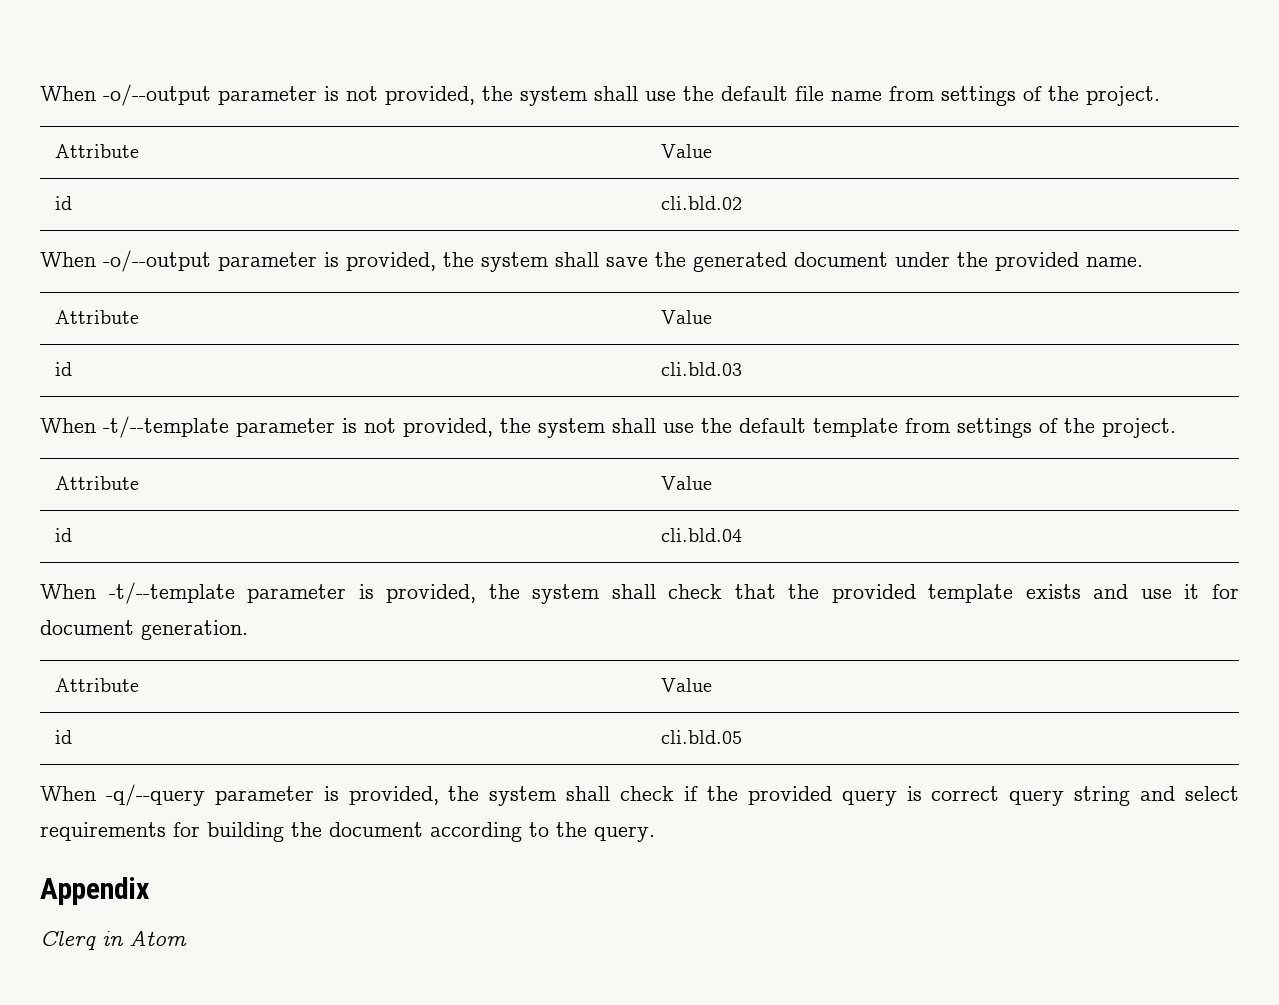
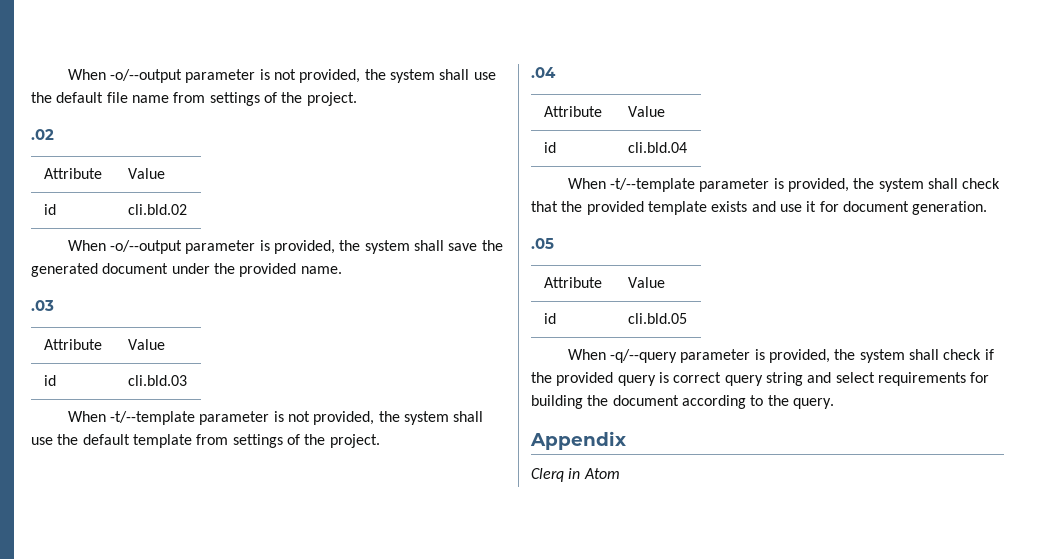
+ .02
+ .03
+ .04
+ .05

